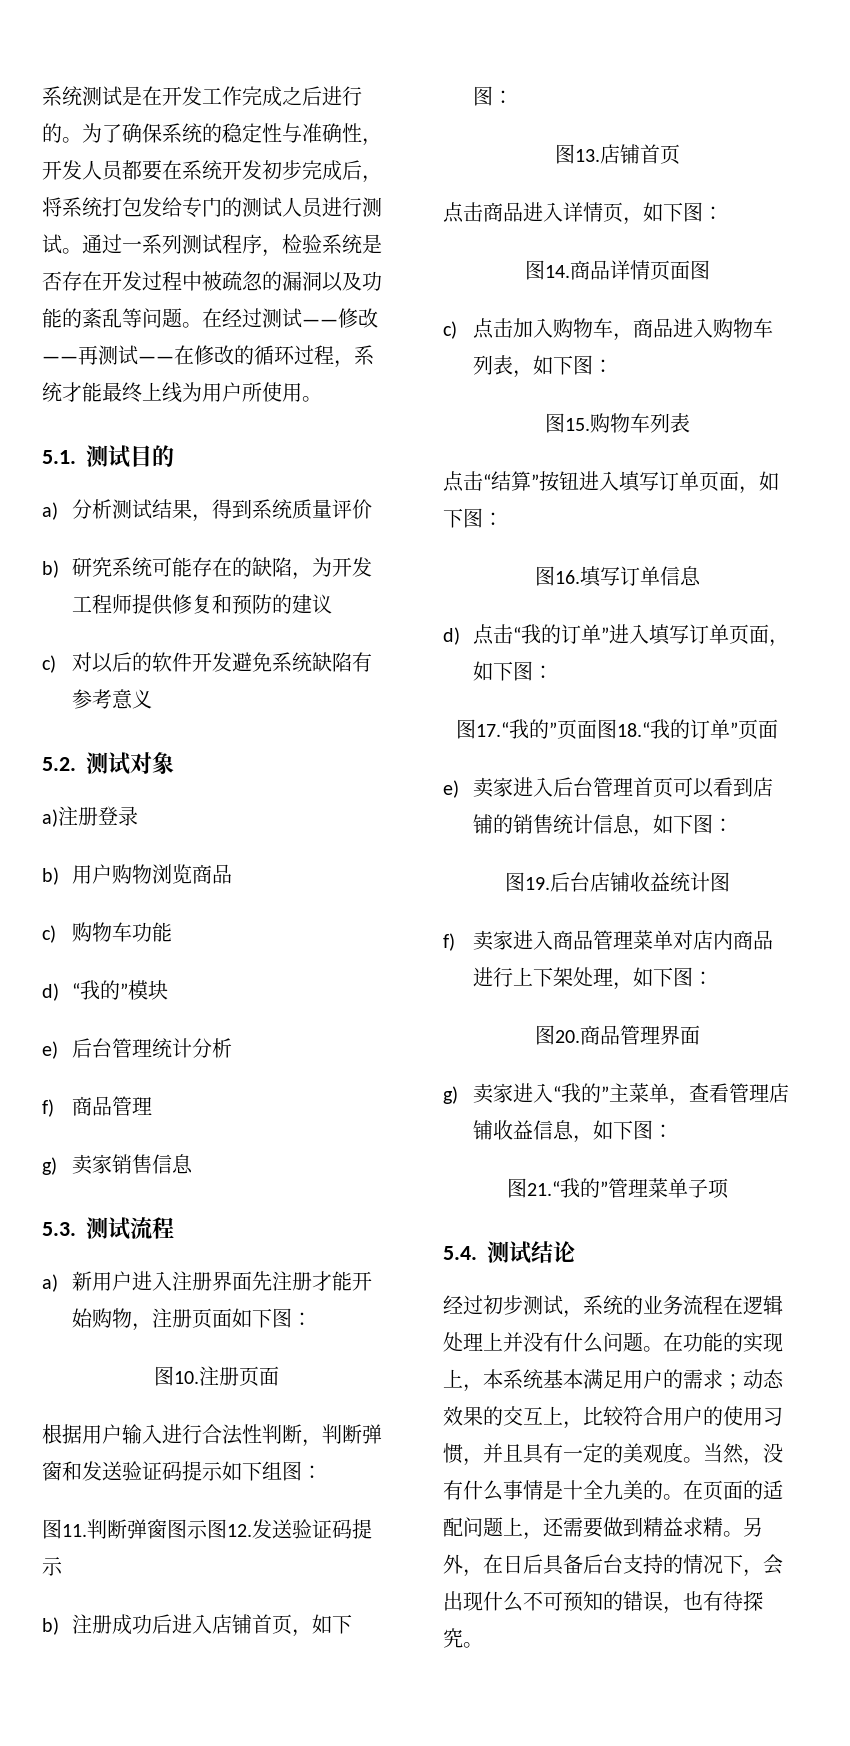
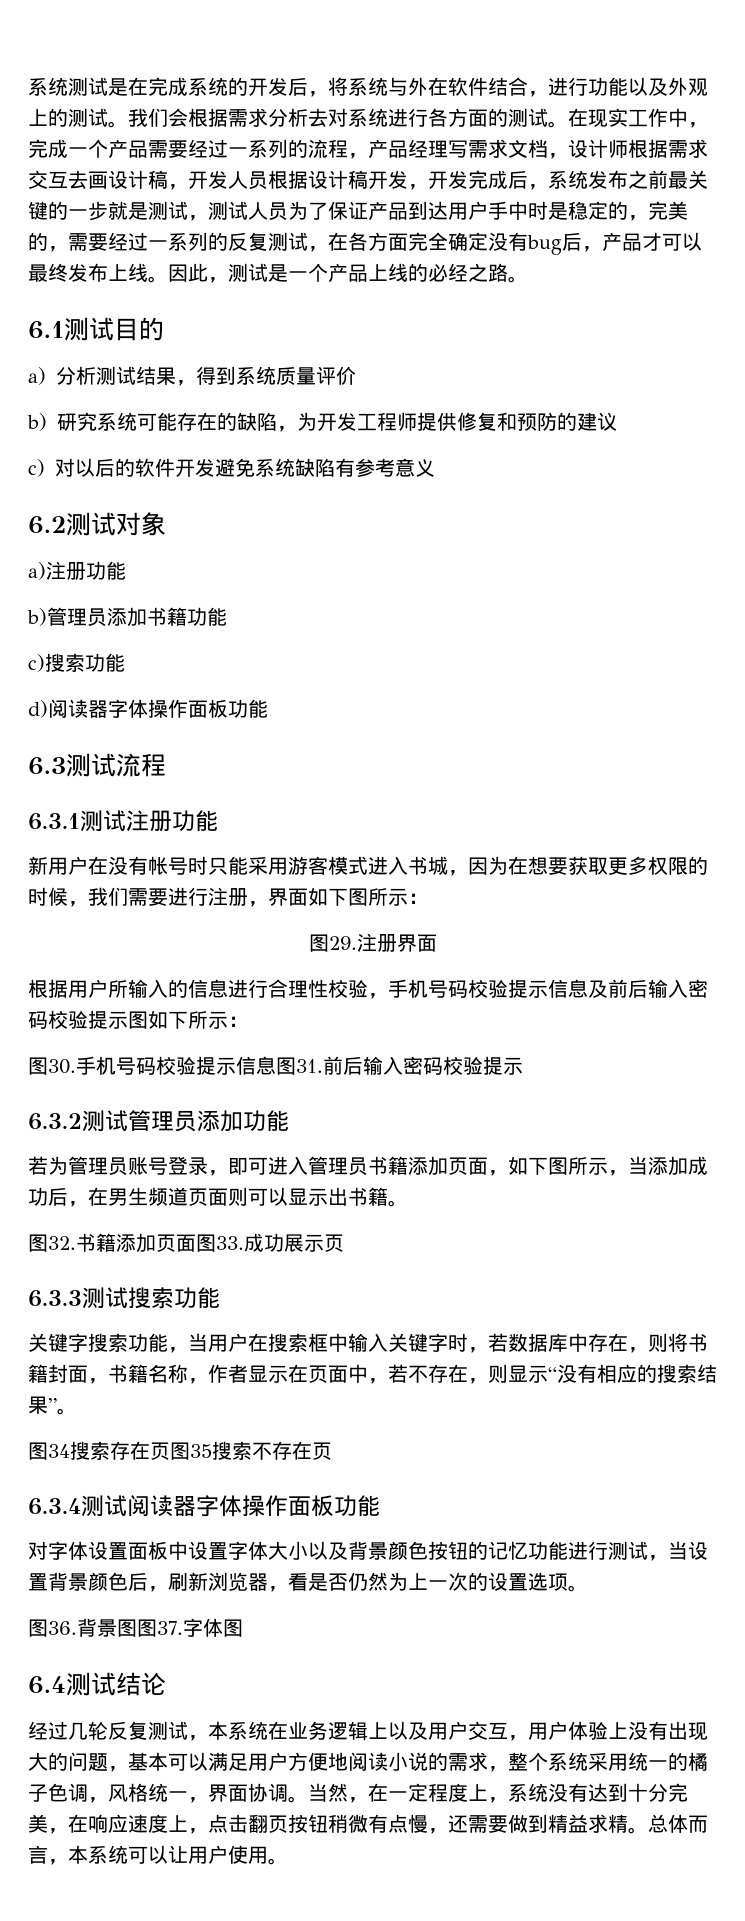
- 系统测试是在开发工作完成之后进行的。为了确保系统的稳定性与准确性，开发人员都要在系统开发初步完成后，将系统打包发给专门的测试人员进行测试。通过一系列测试程序，检验系统是否存在开发过程中被疏忽的漏洞以及功能的紊乱等问题。在经过测试——修改——再测试——在修改的循环过程，系统才能最终上线为用户所使用。
- 5.1.测试目的
+ 系统测试是在完成系统的开发后，将系统与外在软件结合，进行功能以及外观上的测试。我们会根据需求分析去对系统进行各方面的测试。在现实工作中，完成一个产品需要经过一系列的流程，产品经理写需求文档，设计师根据需求交互去画设计稿，开发人员根据设计稿开发，开发完成后，系统发布之前最关键的一步就是测试，测试人员为了保证产品到达用户手中时是稳定的，完美的，需要经过一系列的反复测试，在各方面完全确定没有bug后，产品才可以最终发布上线。因此，测试是一个产品上线的必经之路。
+ 6.1测试目的
- 5.2.测试对象
+ 6.2测试对象
- a)注册登录
- b)用户购物浏览商品
- c)购物车功能
- d) “我的”模块
- e)后台管理统计分析
- f)商品管理
- g)卖家销售信息
- 5.3.测试流程
- a)新用户进入注册界面先注册才能开始购物，注册页面如下图：
- 图10.注册页面
+ a)注册功能
+ b)管理员添加书籍功能
+ c)搜索功能
+ d)阅读器字体操作面板功能
+ 6.3测试流程
+ 6.3.1测试注册功能
+ 新用户在没有帐号时只能采用游客模式进入书城，因为在想要获取更多权限的时候，我们需要进行注册，界面如下图所示：
+ 图29.注册界面
- 根据用户输入进行合法性判断，判断弹窗和发送验证码提示如下组图：
- 图11.判断弹窗图示图12.发送验证码提示
- b)注册成功后进入店铺首页，如下图：
- 图13.店铺首页
- 点击商品进入详情页，如下图：
- 图14.商品详情页面图
- c)点击加入购物车，商品进入购物车列表，如下图：
- 图15.购物车列表
- 点击“结算”按钮进入填写订单页面，如下图：
- 图16.填写订单信息
- d)点击“我的订单”进入填写订单页面，如下图：
- 图17.“我的”页面图18.“我的订单”页面
- e)卖家进入后台管理首页可以看到店铺的销售统计信息，如下图：
- 图19.后台店铺收益统计图
- f)卖家进入商品管理菜单对店内商品进行上下架处理，如下图：
- 图20.商品管理界面
- g)卖家进入“我的”主菜单，查看管理店铺收益信息，如下图：
- 图21.“我的”管理菜单子项
- 5.4.测试结论
- 经过初步测试，系统的业务流程在逻辑处理上并没有什么问题。在功能的实现上，本系统基本满足用户的需求；动态效果的交互上，比较符合用户的使用习惯，并且具有一定的美观度。当然，没有什么事情是十全九美的。在页面的适配问题上，还需要做到精益求精。
+ 根据用户所输入的信息进行合理性校验，手机号码校验提示信息及前后输入密码校验提示图如下所示：
+ 图30.手机号码校验提示信息图31.前后输入密码校验提示
+ 6.3.2测试管理员添加功能
+ 若为管理员账号登录，即可进入管理员书籍添加页面，如下图所示，当添加成功后，在男生频道页面则可以显示出书籍。
+ 图32.书籍添加页面图33.成功展示页
+ 6.3.3测试搜索功能
+ 关键字搜索功能，当用户在搜索框中输入关键字时，若数据库中存在，则将书籍封面，书籍名称，作者显示在页面中，若不存在，则显示“没有相应的搜索结果”。
+ 图34搜索存在页图35搜索不存在页
+ 6.3.4测试阅读器字体操作面板功能
+ 对字体设置面板中设置字体大小以及背景颜色按钮的记忆功能进行测试，当设置背景颜色后，刷新浏览器，看是否仍然为上一次的设置选项。
+ 图36.背景图图37.字体图
+ 6.4测试结论
+ 经过几轮反复测试，本系统在业务逻辑上以及用户交互，用户体验上没有出现大的问题，基本可以满足用户方便地阅读小说的需求，整个系统采用统一的橘子色调，风格统一，界面协调。当然，在一定程度上，系统没有达到十分完美，在响应速度上，点击翻页按钮稍微有点慢，还需要做到精益求精。
- 另外，在日后具备后台支持的情况下，会出现什么不可预知的错误，也有待探究。
+ 总体而言，本系统可以让用户使用。

